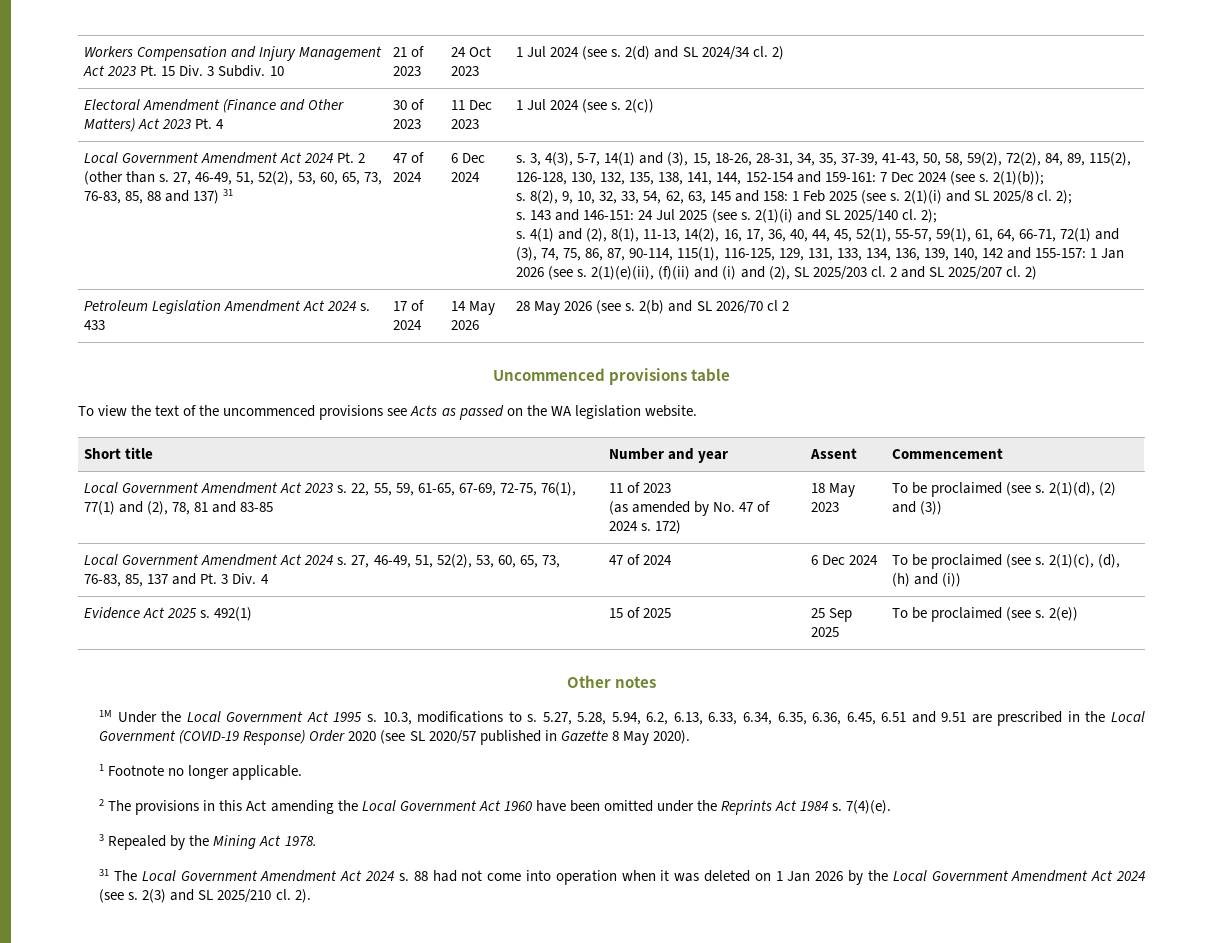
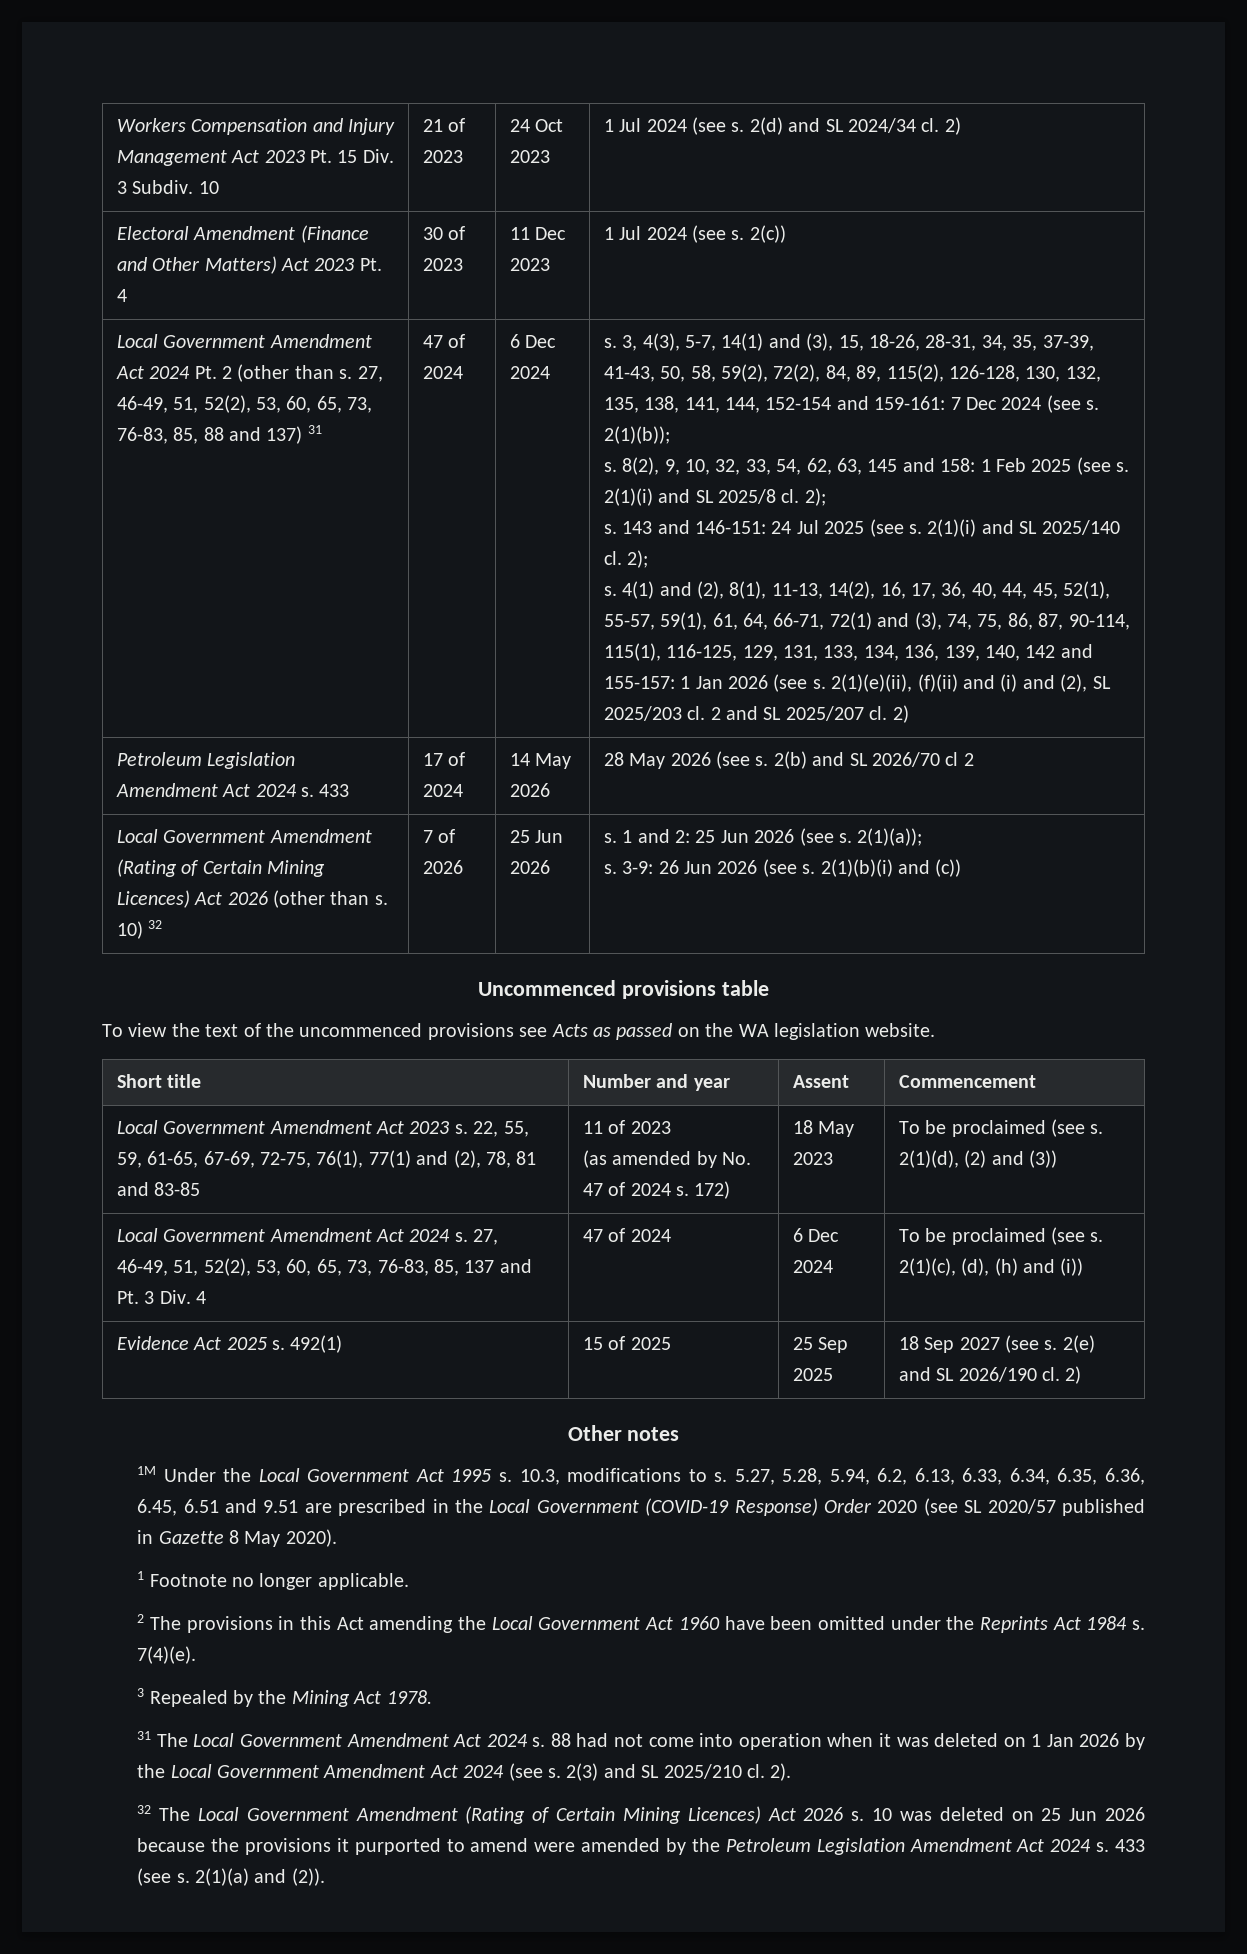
+ Local Government Amendment (Rating of Certain Mining Licences) Act 2026 (other than s. 10) 32 | 7 of 2026 | 25 Jun 2026 | s. 1 and 2: 25 Jun 2026 (see s. 2(1)(a));
+ s. 3-9: 26 Jun 2026 (see s. 2(1)(b)(i) and (c))
- Evidence Act 2025 s. 492(1) | 15 of 2025 | 25 Sep 2025 | To be proclaimed (see s. 2(e))
+ Evidence Act 2025 s. 492(1) | 15 of 2025 | 25 Sep 2025 | 18 Sep 2027 (see s. 2(e) and SL 2026/190 cl. 2)
+ 32 The Local Government Amendment (Rating of Certain Mining Licences) Act 2026 s. 10 was deleted on 25 Jun 2026 because the provisions it purported to amend were amended by the Petroleum Legislation Amendment Act 2024 s. 433 (see s. 2(1)(a) and (2)).

